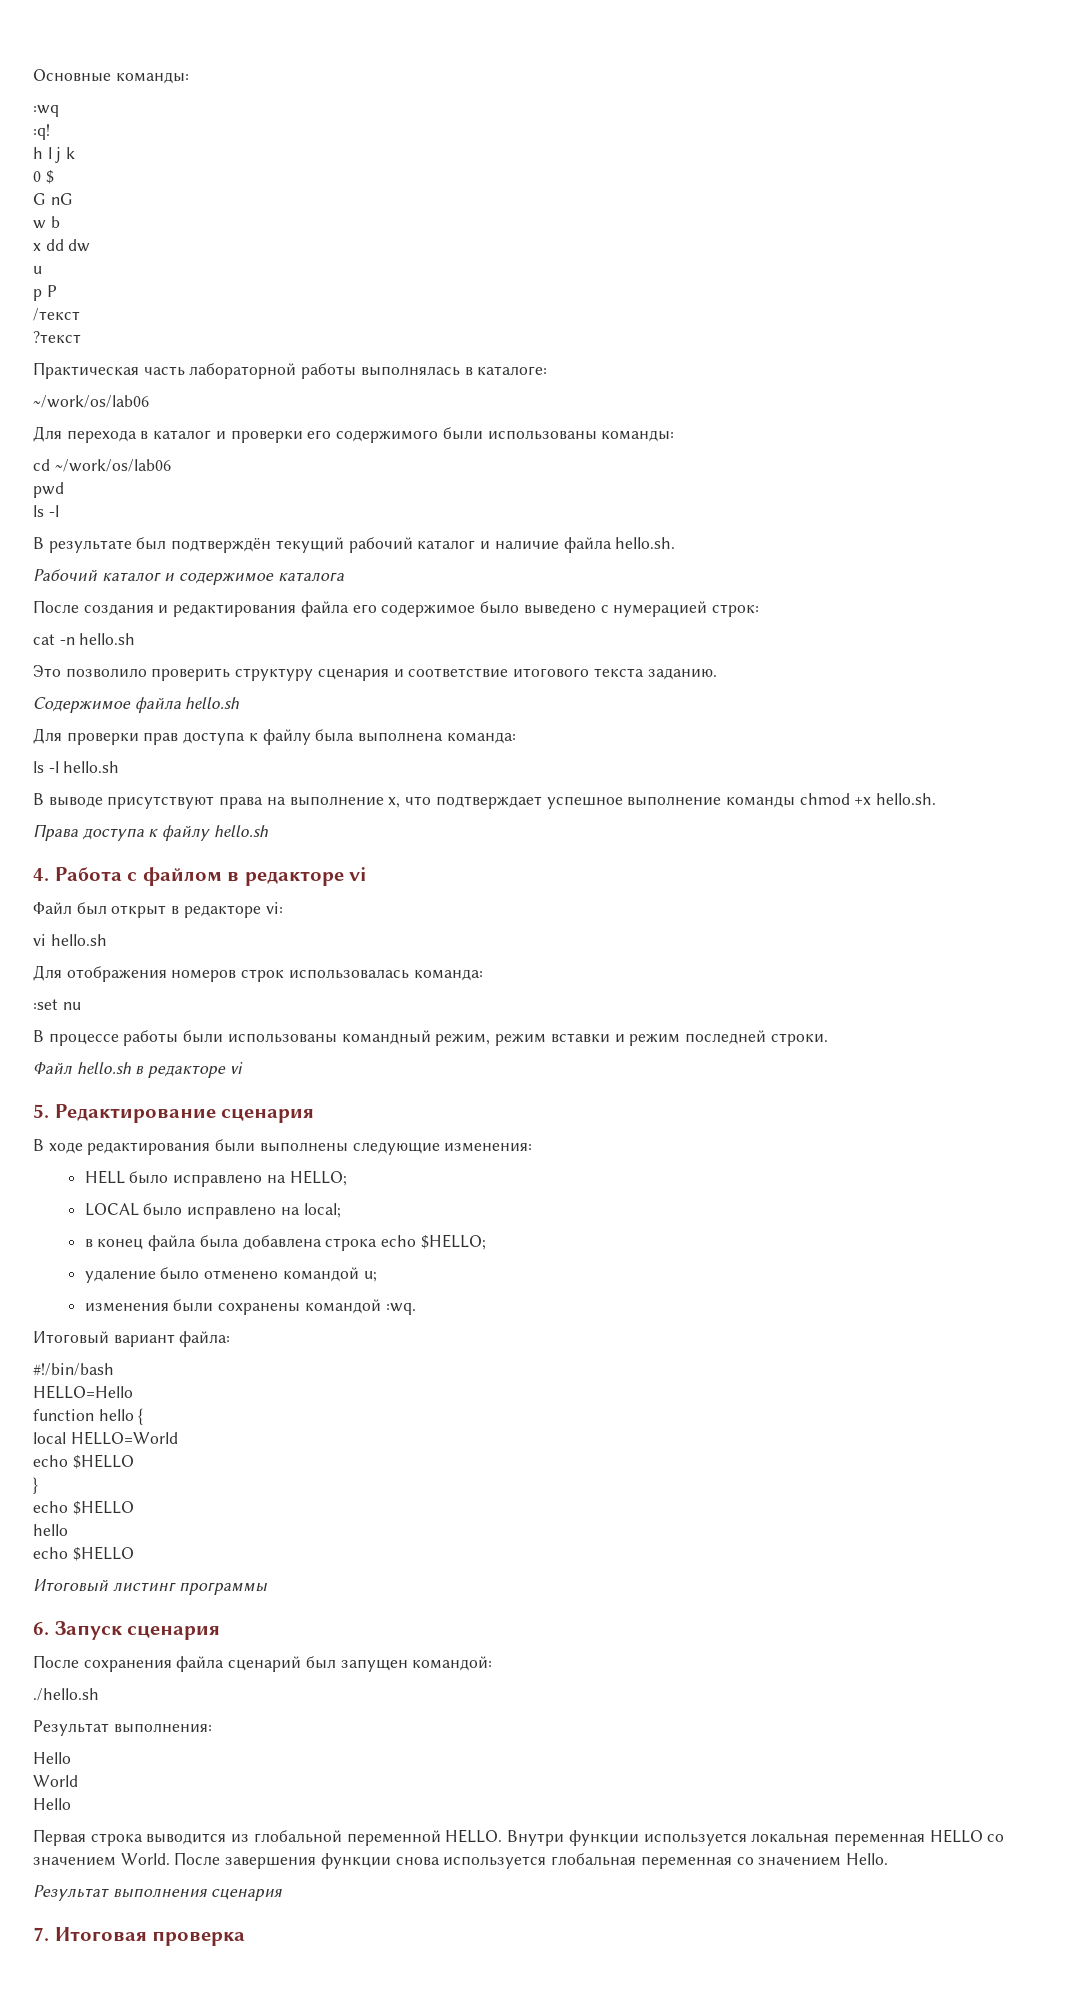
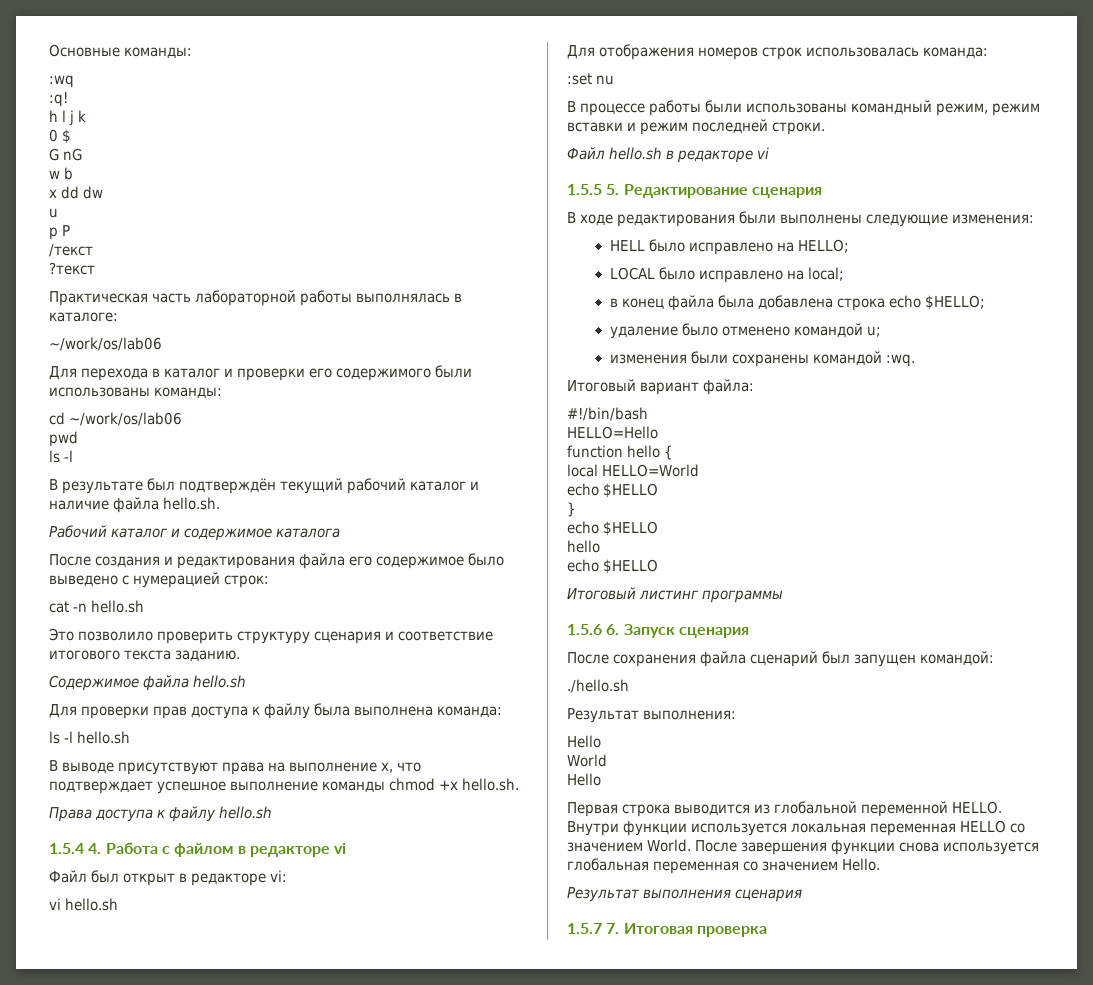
- 4. Работа с файлом в редакторе vi
+ 1.5.4 4. Работа с файлом в редакторе vi
- 5. Редактирование сценария
+ 1.5.5 5. Редактирование сценария
- 6. Запуск сценария
+ 1.5.6 6. Запуск сценария
- 7. Итоговая проверка
+ 1.5.7 7. Итоговая проверка

